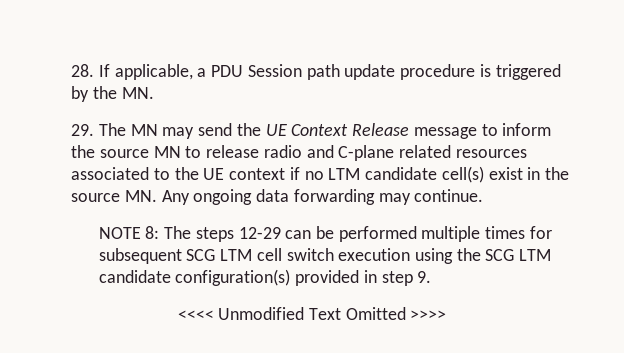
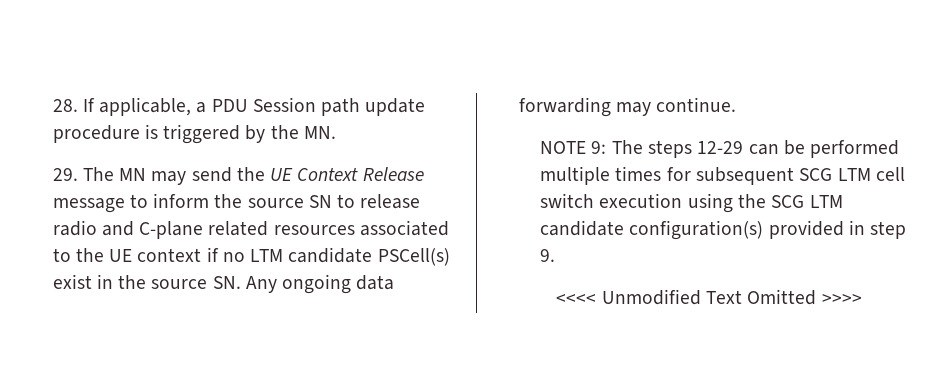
- 29. The MN may send the UE Context Release message to inform the source MN to release radio and C-plane related resources associated to the UE context if no LTM candidate cell(s) exist in the source MN. Any ongoing data forwarding may continue.
+ 29. The MN may send the UE Context Release message to inform the source SN to release radio and C-plane related resources associated to the UE context if no LTM candidate PSCell(s) exist in the source SN. Any ongoing data forwarding may continue.
- NOTE 8: The steps 12-29 can be performed multiple times for subsequent SCG LTM cell switch execution using the SCG LTM candidate configuration(s) provided in step 9.
+ NOTE 9: The steps 12-29 can be performed multiple times for subsequent SCG LTM cell switch execution using the SCG LTM candidate configuration(s) provided in step 9.

